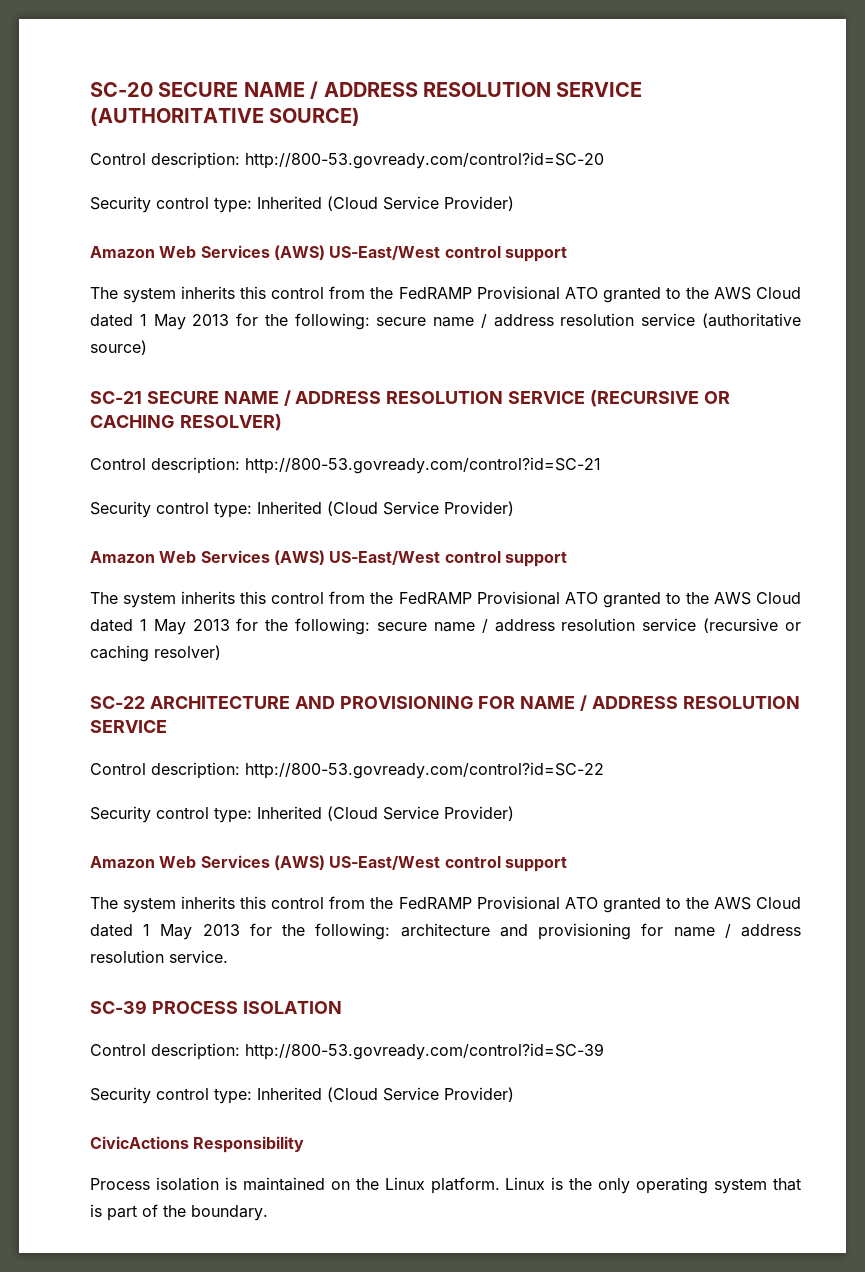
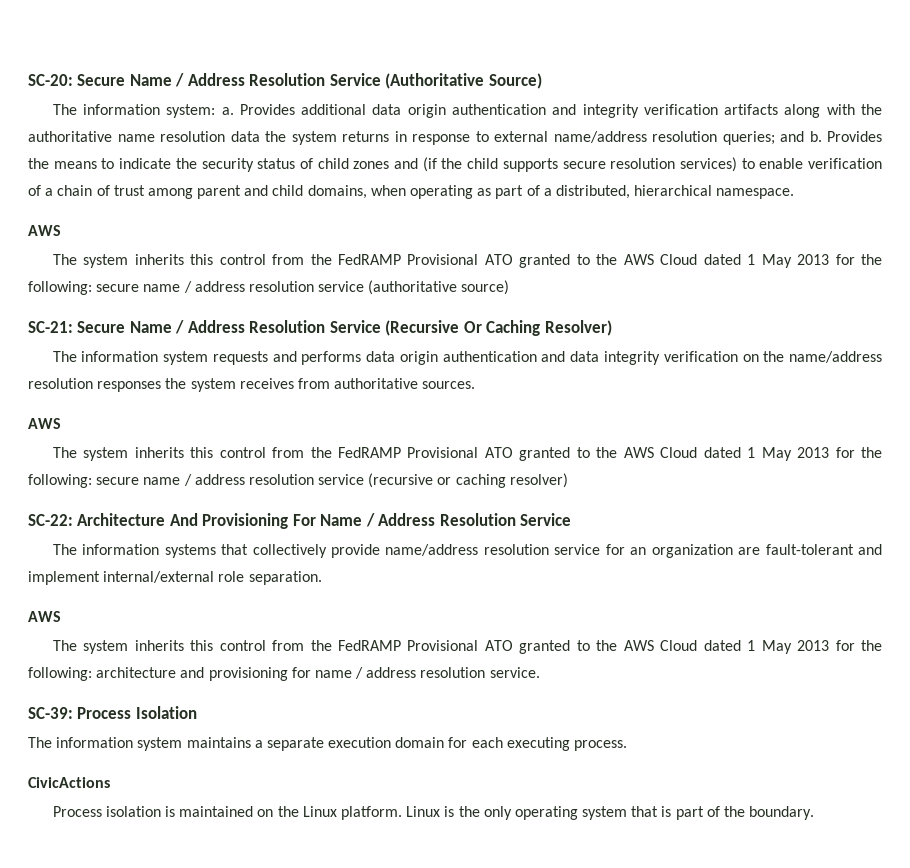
- SC-20 SECURE NAME / ADDRESS RESOLUTION SERVICE (AUTHORITATIVE SOURCE)
- Control description: http://800-53.govready.com/control?id=SC-20
- Security control type: Inherited (Cloud Service Provider)
- Amazon Web Services (AWS) US-East/West control support
+ SC-20: Secure Name / Address Resolution Service (Authoritative Source)
+ The information system: a. Provides additional data origin authentication and integrity verification artifacts along with the authoritative name resolution data the system returns in response to external name/address resolution queries; and b. Provides the means to indicate the security status of child zones and (if the child supports secure resolution services) to enable verification of a chain of trust among parent and child domains, when operating as part of a distributed, hierarchical namespace.
+ AWS
- SC-21 SECURE NAME / ADDRESS RESOLUTION SERVICE (RECURSIVE OR CACHING RESOLVER)
- Control description: http://800-53.govready.com/control?id=SC-21
- Security control type: Inherited (Cloud Service Provider)
- Amazon Web Services (AWS) US-East/West control support
+ SC-21: Secure Name / Address Resolution Service (Recursive Or Caching Resolver)
+ The information system requests and performs data origin authentication and data integrity verification on the name/address resolution responses the system receives from authoritative sources.
+ AWS
- SC-22 ARCHITECTURE AND PROVISIONING FOR NAME / ADDRESS RESOLUTION SERVICE
- Control description: http://800-53.govready.com/control?id=SC-22
- Security control type: Inherited (Cloud Service Provider)
- Amazon Web Services (AWS) US-East/West control support
+ SC-22: Architecture And Provisioning For Name / Address Resolution Service
+ The information systems that collectively provide name/address resolution service for an organization are fault-tolerant and implement internal/external role separation.
+ AWS
- SC-39 PROCESS ISOLATION
- Control description: http://800-53.govready.com/control?id=SC-39
- Security control type: Inherited (Cloud Service Provider)
+ SC-39: Process Isolation
+ The information system maintains a separate execution domain for each executing process.
- CivicActions Responsibility
+ CivicActions

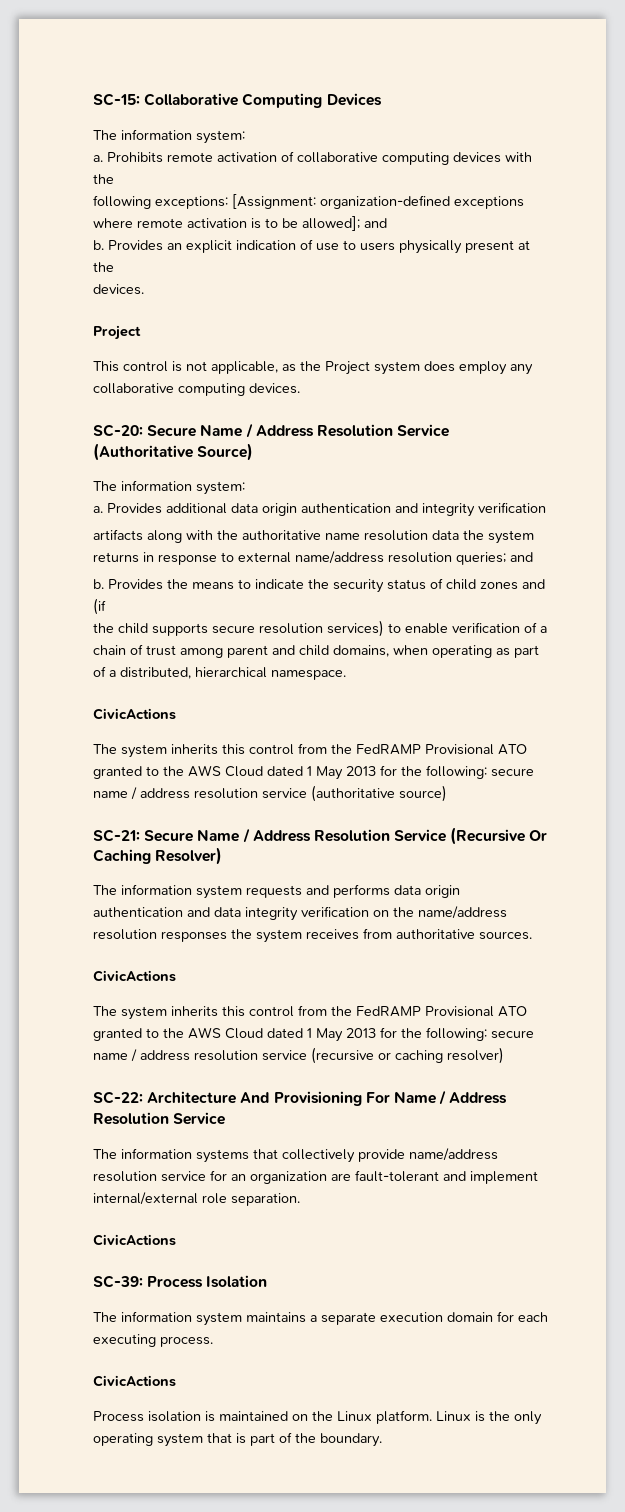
+ SC-15: Collaborative Computing Devices
+ The information system:
+ a. Prohibits remote activation of collaborative computing devices with the
+ following exceptions: [Assignment: organization-defined exceptions where remote activation is to be allowed]; and
+ b. Provides an explicit indication of use to users physically present at the
+ devices.
+ Project
+ This control is not applicable, as the Project system does employ any collaborative computing devices.
  SC-20: Secure Name / Address Resolution Service (Authoritative Source)
- The information system: a.
+ The information system:
+ a.
- Provides additional data origin authentication and integrity verification artifacts along with the authoritative name resolution data the system returns in response to external name/address resolution queries; and b.
+ Provides additional data origin authentication and integrity verification
+ artifacts along with the authoritative name resolution data the system returns in response to external name/address resolution queries; and
+ b.
- Provides the means to indicate the security status of child zones and (if the child supports secure resolution services) to enable verification of a chain of trust among parent and child domains, when operating as part of a distributed, hierarchical namespace.
- AWS
+ Provides the means to indicate the security status of child zones and (if
+ the child supports secure resolution services) to enable verification of a chain of trust among parent and child domains, when operating as part of a distributed, hierarchical namespace.
+ CivicActions
  The information system requests and performs data origin authentication and data integrity verification on the name/address resolution responses the system receives from authoritative sources.
- AWS
+ CivicActions
  The information systems that collectively provide name/address resolution service for an organization are fault-tolerant and implement internal/external role separation.
- AWS
- The system inherits this control from the FedRAMP Provisional ATO granted to the AWS Cloud dated 1 May 2013 for the following: architecture and provisioning for name / address resolution service.
+ CivicActions

